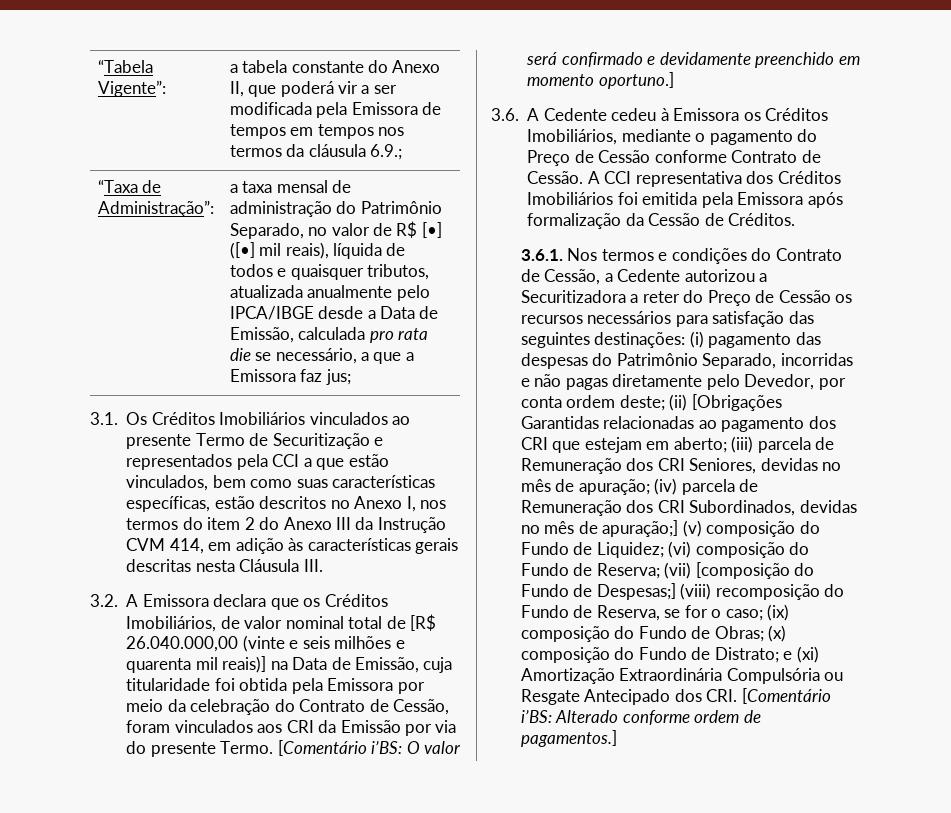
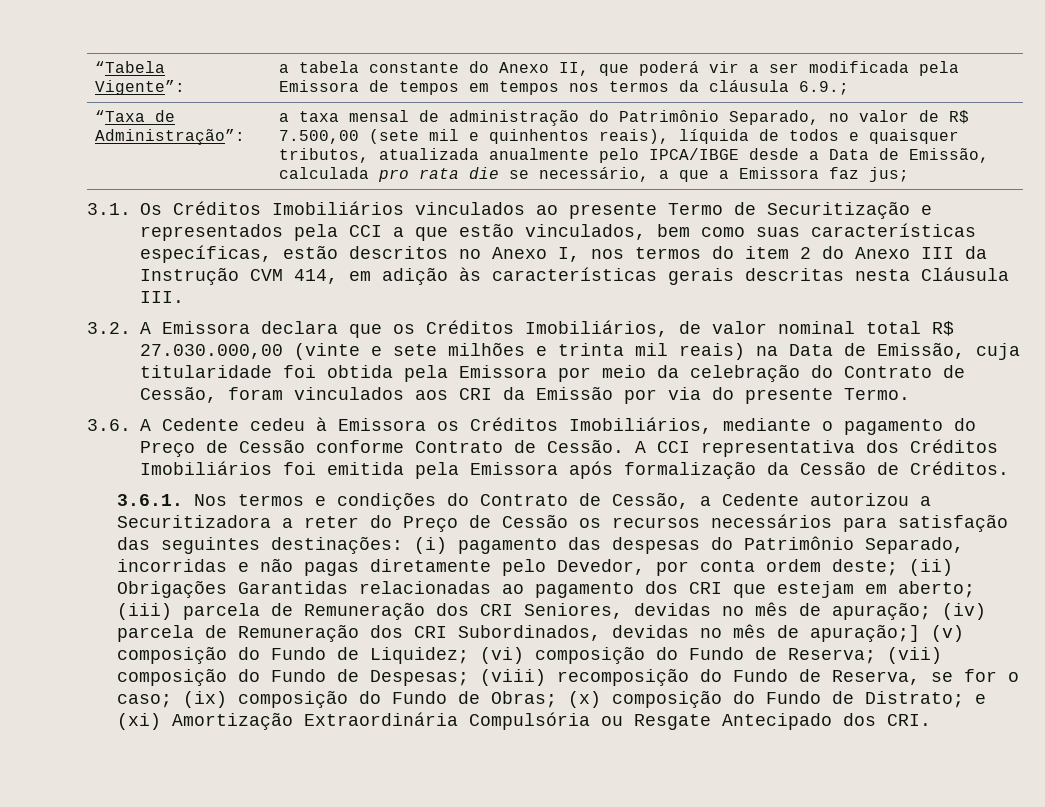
- a taxa mensal de administração do Patrimônio Separado, no valor de R$ [•] ([•] mil reais), líquida de todos e quaisquer tributos, atualizada anualmente pelo IPCA/IBGE desde a Data de Emissão, calculada pro rata die se necessário, a que a Emissora faz jus;
+ a taxa mensal de administração do Patrimônio Separado, no valor de R$ 7.500,00 (sete mil e quinhentos reais), líquida de todos e quaisquer tributos, atualizada anualmente pelo IPCA/IBGE desde a Data de Emissão, calculada pro rata die se necessário, a que a Emissora faz jus;
- 3.2. A Emissora declara que os Créditos Imobiliários, de valor nominal total de [R$ 26.040.000,00 (vinte e seis milhões e quarenta mil reais)] na Data de Emissão, cuja titularidade foi obtida pela Emissora por meio da celebração do Contrato de Cessão, foram vinculados aos CRI da Emissão por via do presente Termo. [Comentário i’BS: O valor será confirmado e devidamente preenchido em momento oportuno.]
+ 3.2. A Emissora declara que os Créditos Imobiliários, de valor nominal total R$ 27.030.000,00 (vinte e sete milhões e trinta mil reais) na Data de Emissão, cuja titularidade foi obtida pela Emissora por meio da celebração do Contrato de Cessão, foram vinculados aos CRI da Emissão por via do presente Termo.
- (ii) [Obrigações Garantidas relacionadas ao pagamento dos CRI que estejam em aberto;
+ (ii) Obrigações Garantidas relacionadas ao pagamento dos CRI que estejam em aberto;
- (vii) [composição do Fundo de Despesas;]
+ (vii) composição do Fundo de Despesas;
- e (xi) Amortização Extraordinária Compulsória ou Resgate Antecipado dos CRI. [Comentário i’BS: Alterado conforme ordem de pagamentos.]
+ e (xi) Amortização Extraordinária Compulsória ou Resgate Antecipado dos CRI.

